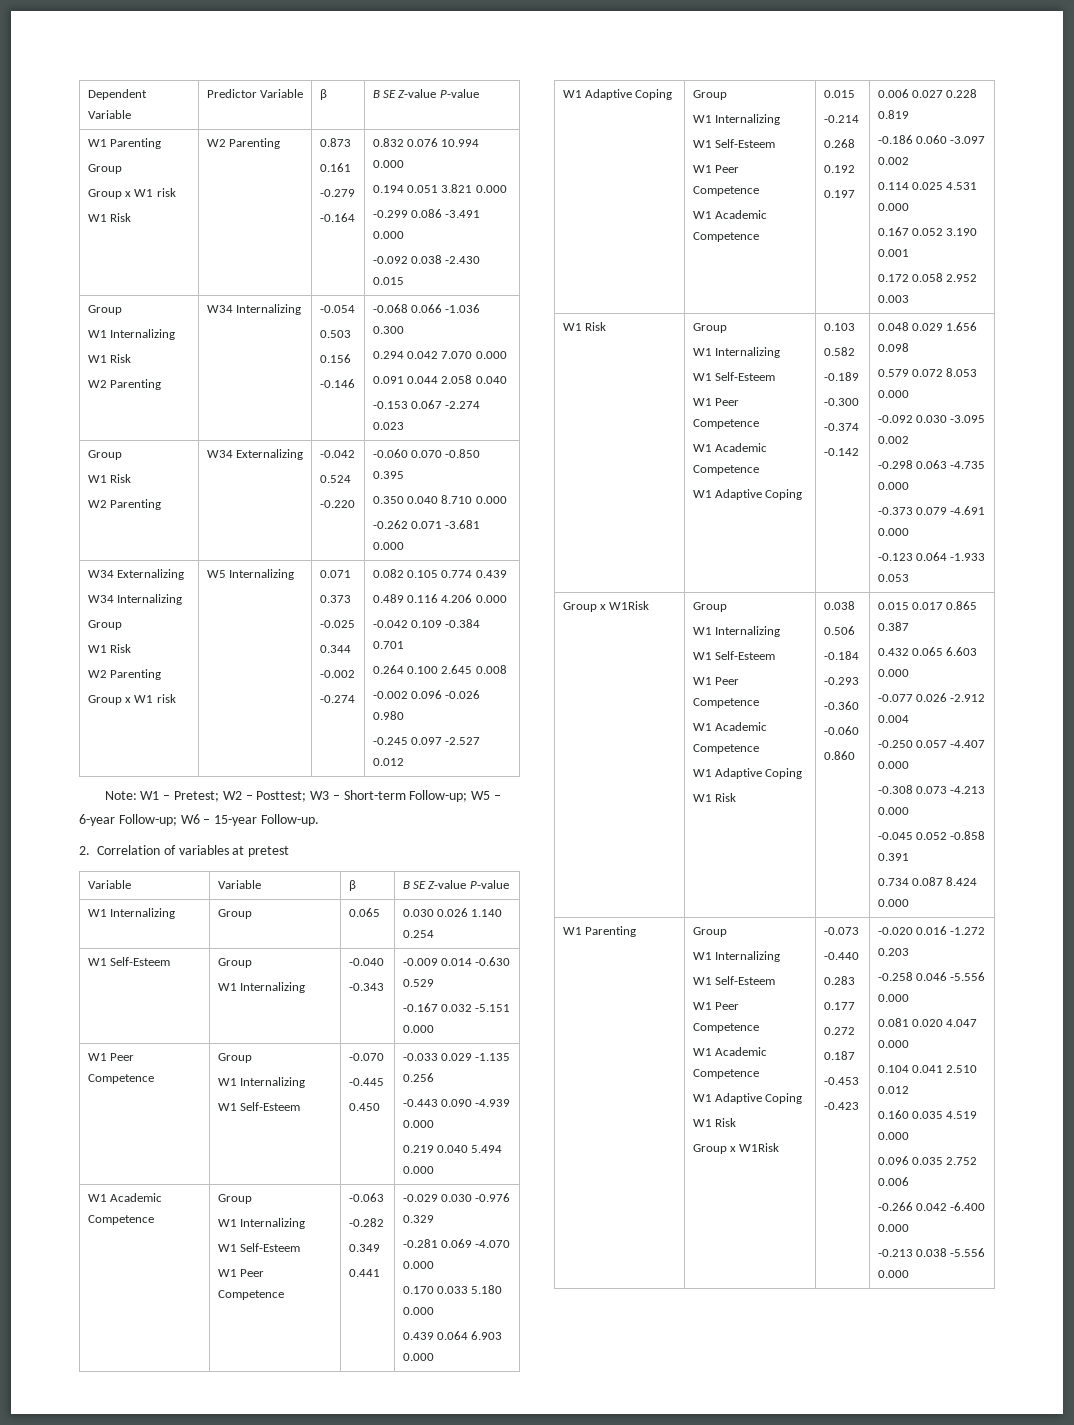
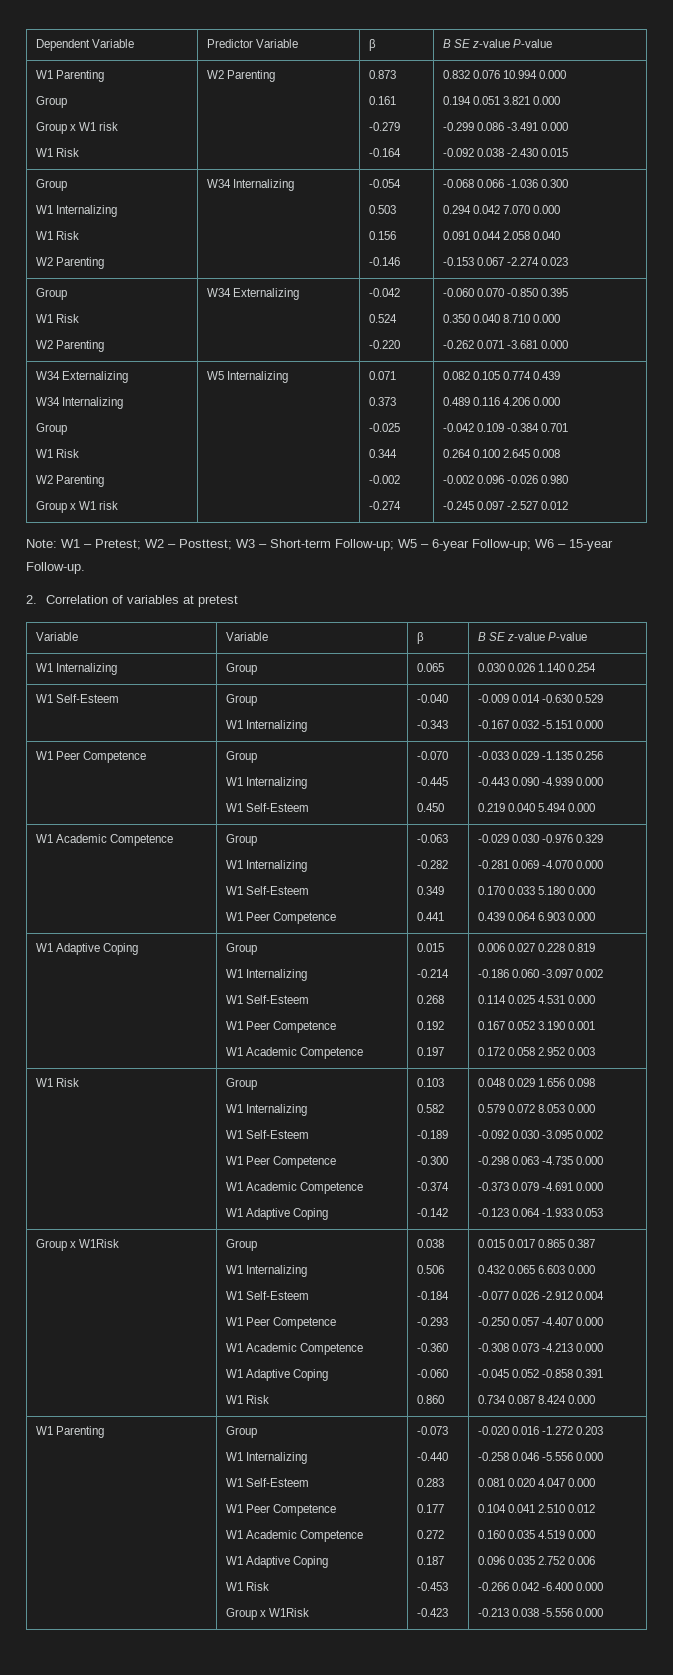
- Dependent Variable | Predictor Variable | β | B SE Z-value P-value
+ Dependent Variable | Predictor Variable | β | B SE z-value P-value
- Variable | Variable | β | B SE Z-value P-value
+ Variable | Variable | β | B SE z-value P-value

